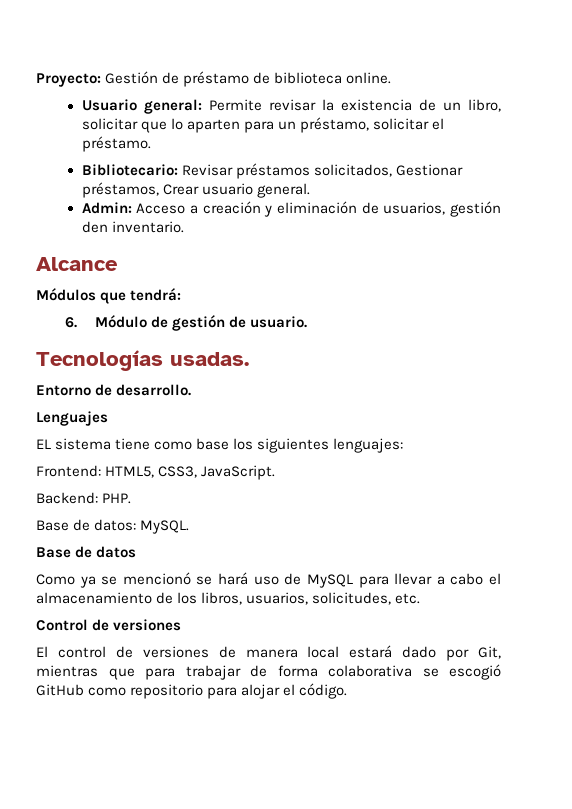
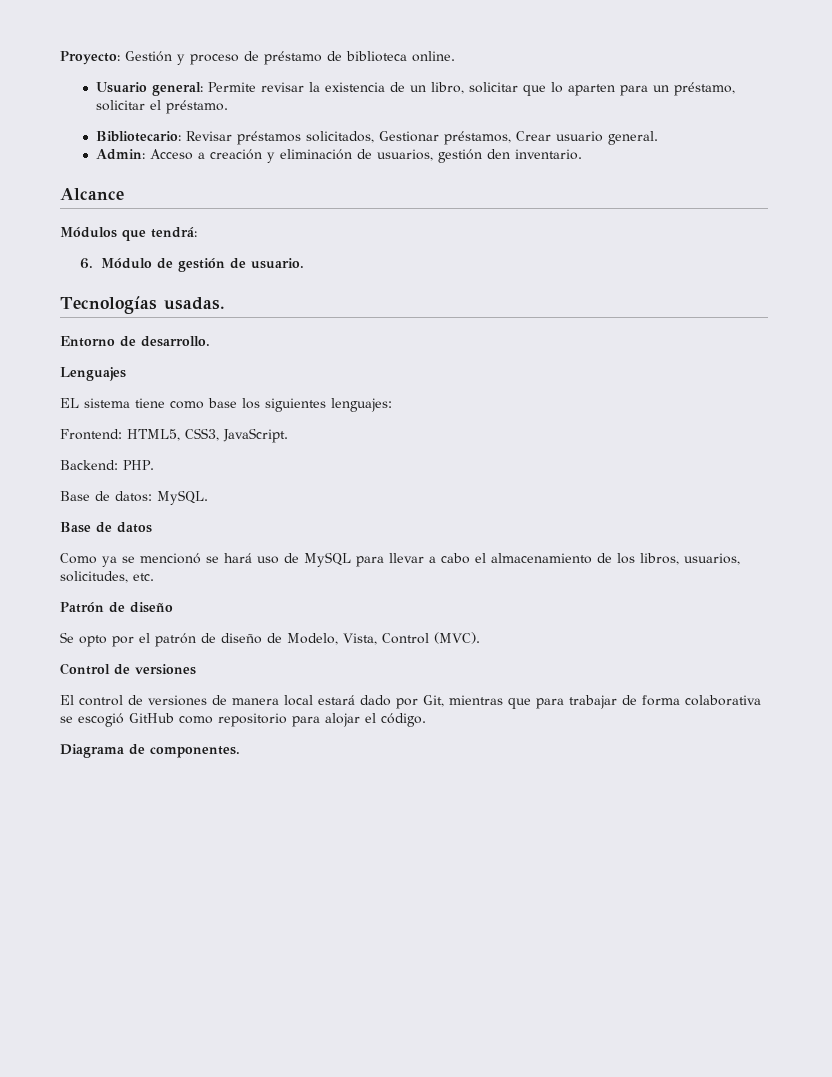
- Proyecto: Gestión de préstamo de biblioteca online.
+ Proyecto: Gestión y proceso de préstamo de biblioteca online.
+ Patrón de diseño
+ Se opto por el patrón de diseño de Modelo, Vista, Control (MVC).
+ Diagrama de componentes.

